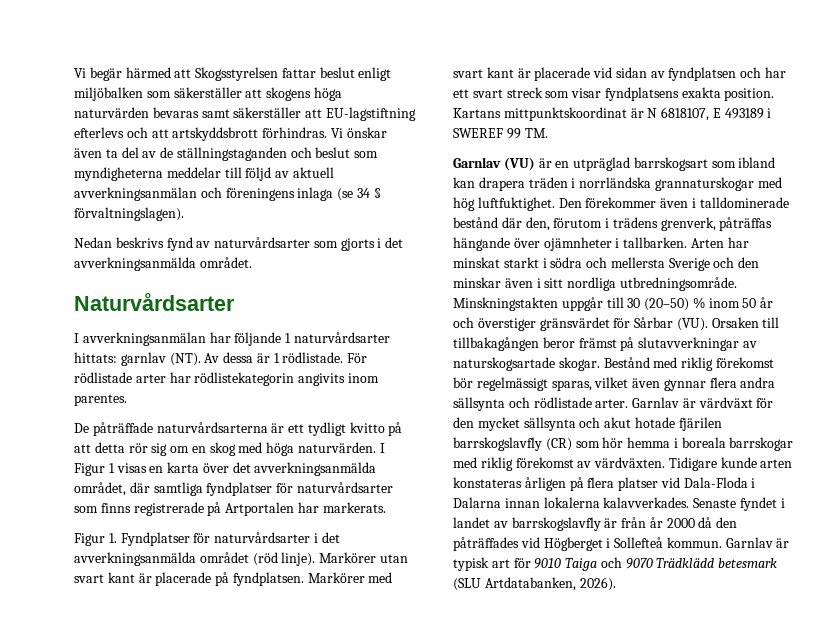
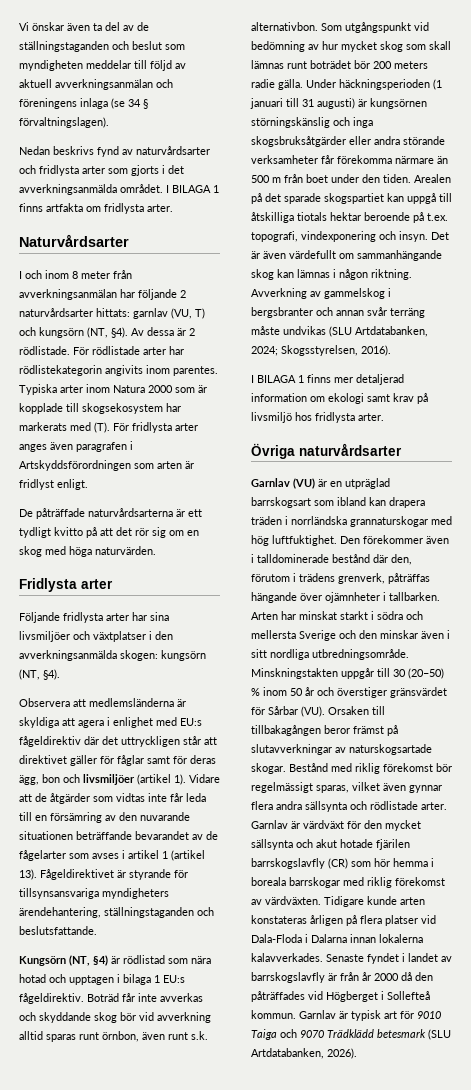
- Vi begär härmed att Skogsstyrelsen fattar beslut enligt miljöbalken som säkerställer att skogens höga naturvärden bevaras samt säkerställer att EU-lagstiftning efterlevs och att artskyddsbrott förhindras. Vi önskar även ta del av de ställningstaganden och beslut som myndigheterna meddelar till följd av aktuell avverkningsanmälan och föreningens inlaga (se 34 § förvaltningslagen).
+ Vi önskar även ta del av de ställningstaganden och beslut som myndigheten meddelar till följd av aktuell avverkningsanmälan och föreningens inlaga (se 34 § förvaltningslagen).
- Nedan beskrivs fynd av naturvårdsarter som gjorts i det avverkningsanmälda området.
+ Nedan beskrivs fynd av naturvårdsarter och fridlysta arter som gjorts i det avverkningsanmälda området. I BILAGA 1 finns artfakta om fridlysta arter.
  Naturvårdsarter
- I avverkningsanmälan har följande 1 naturvårdsarter hittats: garnlav (NT). Av dessa är 1 rödlistade.
+ I och inom 8 meter från avverkningsanmälan har följande 2 naturvårdsarter hittats: garnlav (VU, T) och kungsörn (NT, §4). Av dessa är 2 rödlistade.
+ Typiska arter inom Natura 2000 som är kopplade till skogsekosystem har markerats med (T). För fridlysta arter anges även paragrafen i Artskyddsförordningen som arten är fridlyst enligt.
- De påträffade naturvårdsarterna är ett tydligt kvitto på att detta rör sig om en skog med höga naturvärden. I Figur 1 visas en karta över det avverkningsanmälda området, där samtliga fyndplatser för naturvårdsarter som finns registrerade på Artportalen har markerats.
- Figur 1. Fyndplatser för naturvårdsarter i det avverkningsanmälda området (röd linje). Markörer utan svart kant är placerade på fyndplatsen. Markörer med svart kant är placerade vid sidan av fyndplatsen och har ett svart streck som visar fyndplatsens exakta position. Kartans mittpunktskoordinat är N 6818107, E 493189 i SWEREF 99 TM.
+ De påträffade naturvårdsarterna är ett tydligt kvitto på att det rör sig om en skog med höga naturvärden.
+ Fridlysta arter
+ Följande fridlysta arter har sina livsmiljöer och växtplatser i den avverkningsanmälda skogen: kungsörn (NT, §4).
+ Observera att medlemsländerna är skyldiga att agera i enlighet med EU:s fågeldirektiv där det uttryckligen står att direktivet gäller för fåglar samt för deras ägg, bon och livsmiljöer (artikel 1). Vidare att de åtgärder som vidtas inte får leda till en försämring av den nuvarande situationen beträffande bevarandet av de fågelarter som avses i artikel 1 (artikel 13). Fågeldirektivet är styrande för tillsynsansvariga myndigheters ärendehantering, ställningstaganden och beslutsfattande.
+ Kungsörn (NT, §4) är rödlistad som nära hotad och upptagen i bilaga 1 EU:s fågeldirektiv. Boträd får inte avverkas och skyddande skog bör vid avverkning alltid sparas runt örnbon, även runt s.k. alternativbon. Som utgångspunkt vid bedömning av hur mycket skog som skall lämnas runt boträdet bör 200 meters radie gälla. Under häckningsperioden (1 januari till 31 augusti) är kungsörnen störningskänslig och inga skogsbruksåtgärder eller andra störande verksamheter får förekomma närmare än 500 m från boet under den tiden. Arealen på det sparade skogspartiet kan uppgå till åtskilliga tiotals hektar beroende på t.ex. topografi, vindexponering och insyn. Det är även värdefullt om sammanhängande skog kan lämnas i någon riktning. Avverkning av gammelskog i bergsbranter och annan svår terräng måste undvikas (SLU Artdatabanken, 2024; Skogsstyrelsen, 2016).
+ I BILAGA 1 finns mer detaljerad information om ekologi samt krav på livsmiljö hos fridlysta arter.
+ Övriga naturvårdsarter

